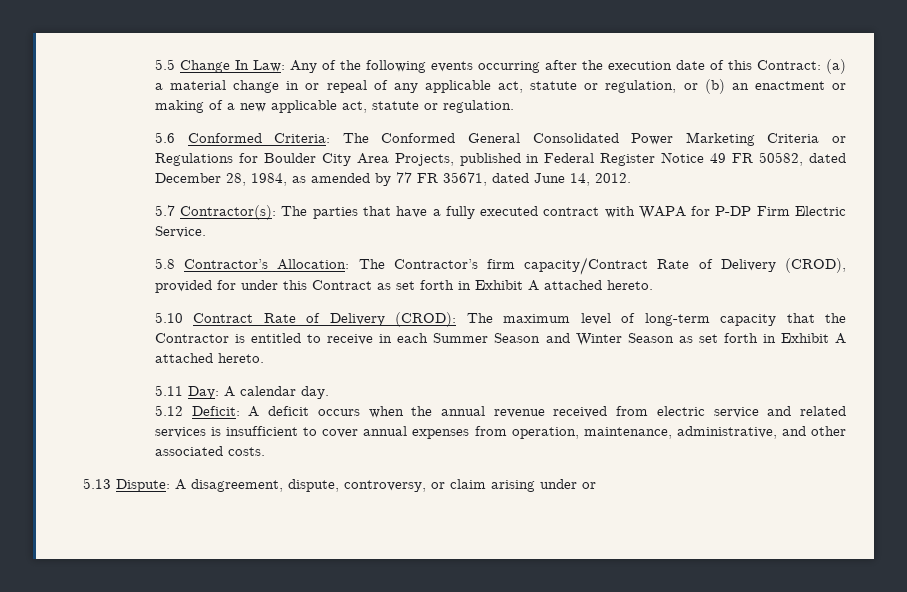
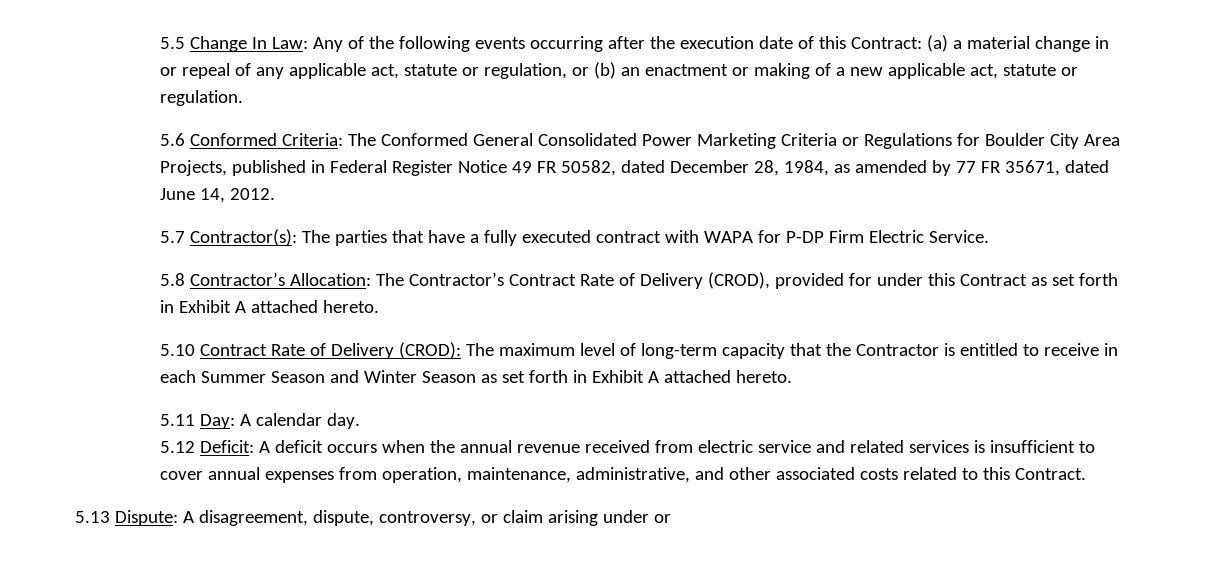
- 5.8 Contractor’s Allocation: The Contractor’s firm capacity/Contract Rate of Delivery (CROD), provided for under this Contract as set forth in Exhibit A attached hereto.
+ 5.8 Contractor’s Allocation: The Contractor’s Contract Rate of Delivery (CROD), provided for under this Contract as set forth in Exhibit A attached hereto.
- 5.12 Deficit: A deficit occurs when the annual revenue received from electric service and related services is insufficient to cover annual expenses from operation, maintenance, administrative, and other associated costs.
+ 5.12 Deficit: A deficit occurs when the annual revenue received from electric service and related services is insufficient to cover annual expenses from operation, maintenance, administrative, and other associated costs related to this Contract.

